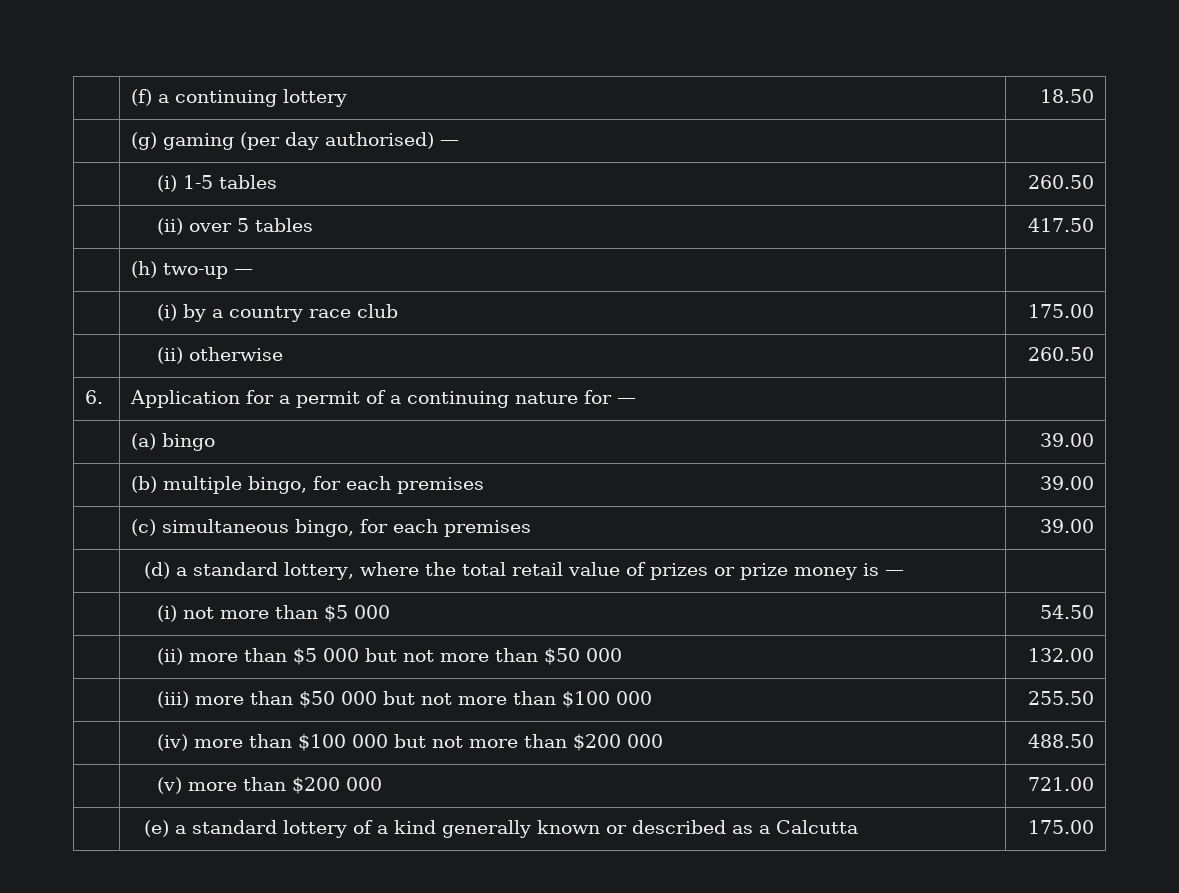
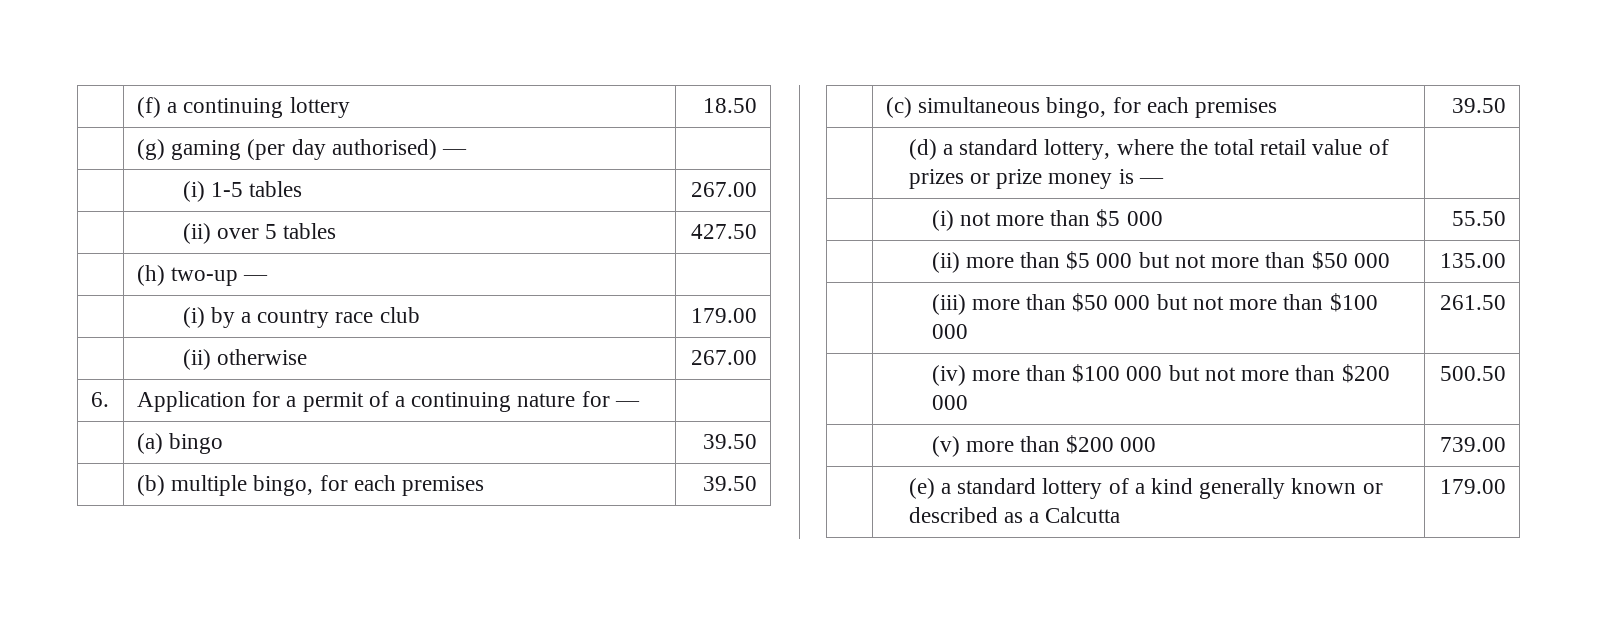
- | (i) 1-5 tables | 260.50
+ | (i) 1-5 tables | 267.00
- | (ii) over 5 tables | 417.50
+ | (ii) over 5 tables | 427.50
- | (i) by a country race club | 175.00
+ | (i) by a country race club | 179.00
- | (ii) otherwise | 260.50
+ | (ii) otherwise | 267.00
- | (a) bingo | 39.00
+ | (a) bingo | 39.50
- | (b) multiple bingo, for each premises | 39.00
+ | (b) multiple bingo, for each premises | 39.50
- | (c) simultaneous bingo, for each premises | 39.00
+ | (c) simultaneous bingo, for each premises | 39.50
- | (i) not more than $5 000 | 54.50
+ | (i) not more than $5 000 | 55.50
- | (ii) more than $5 000 but not more than $50 000 | 132.00
+ | (ii) more than $5 000 but not more than $50 000 | 135.00
- | (iii) more than $50 000 but not more than $100 000 | 255.50
+ | (iii) more than $50 000 but not more than $100 000 | 261.50
- | (iv) more than $100 000 but not more than $200 000 | 488.50
+ | (iv) more than $100 000 but not more than $200 000 | 500.50
- | (v) more than $200 000 | 721.00
+ | (v) more than $200 000 | 739.00
- | (e) a standard lottery of a kind generally known or described as a Calcutta | 175.00
+ | (e) a standard lottery of a kind generally known or described as a Calcutta | 179.00

